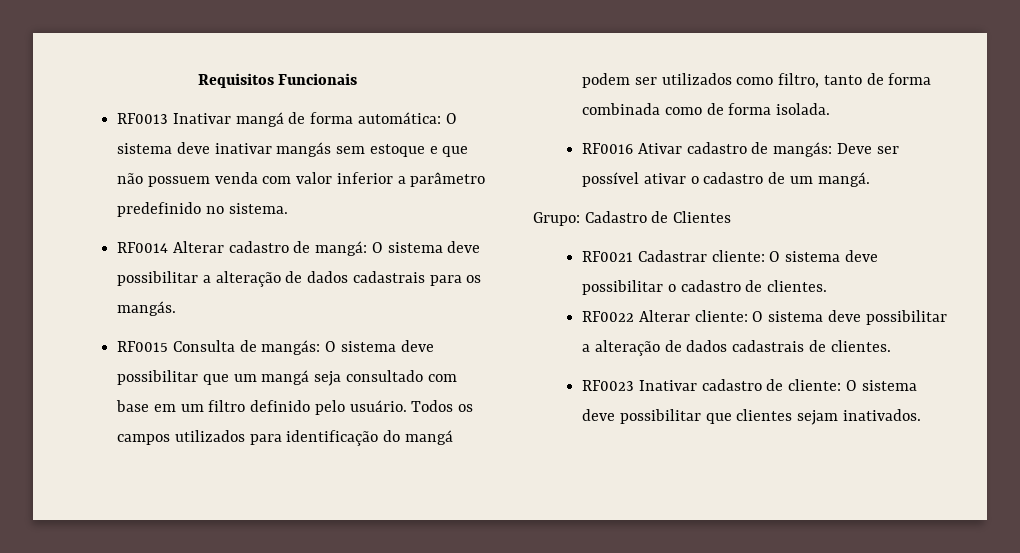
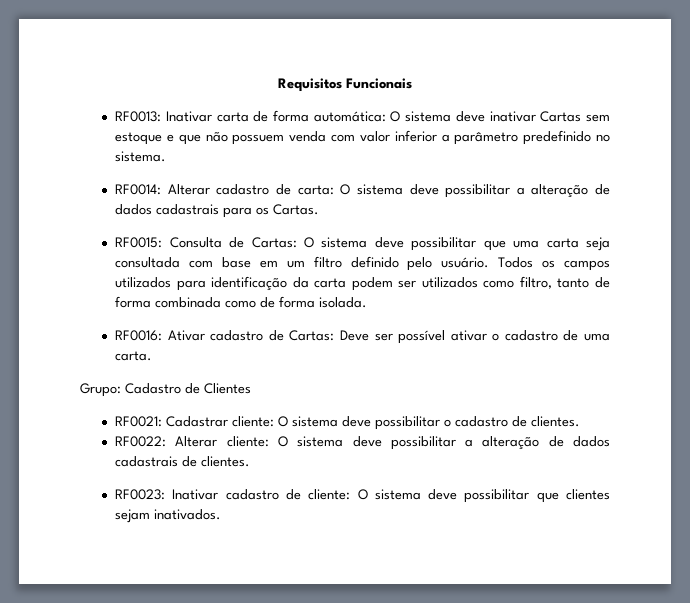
- RF0013 Inativar mangá de forma automática: O sistema deve inativar mangás sem estoque e que não possuem venda com valor inferior a parâmetro predefinido no sistema.
+ RF0013: Inativar carta de forma automática: O sistema deve inativar Cartas sem estoque e que não possuem venda com valor inferior a parâmetro predefinido no sistema.
- RF0014 Alterar cadastro de mangá: O sistema deve possibilitar a alteração de dados cadastrais para os mangás.
- RF0015 Consulta de mangás: O sistema deve possibilitar que um mangá seja consultado com base em um filtro definido pelo usuário.
+ RF0014: Alterar cadastro de carta: O sistema deve possibilitar a alteração de dados cadastrais para os Cartas.
+ RF0015: Consulta de Cartas: O sistema deve possibilitar que uma carta seja consultada com base em um filtro definido pelo usuário.
- Todos os campos utilizados para identificação do mangá podem ser utilizados como filtro, tanto de forma combinada como de forma isolada.
+ Todos os campos utilizados para identificação da carta podem ser utilizados como filtro, tanto de forma combinada como de forma isolada.
- RF0016 Ativar cadastro de mangás: Deve ser possível ativar o cadastro de um mangá.
+ RF0016: Ativar cadastro de Cartas: Deve ser possível ativar o cadastro de uma carta.
- RF0021 Cadastrar cliente: O sistema deve possibilitar o cadastro de clientes.
+ RF0021: Cadastrar cliente: O sistema deve possibilitar o cadastro de clientes.
- RF0022 Alterar cliente: O sistema deve possibilitar a alteração de dados cadastrais de clientes.
+ RF0022: Alterar cliente: O sistema deve possibilitar a alteração de dados cadastrais de clientes.
- RF0023 Inativar cadastro de cliente: O sistema deve possibilitar que clientes sejam inativados.
+ RF0023: Inativar cadastro de cliente: O sistema deve possibilitar que clientes sejam inativados.

